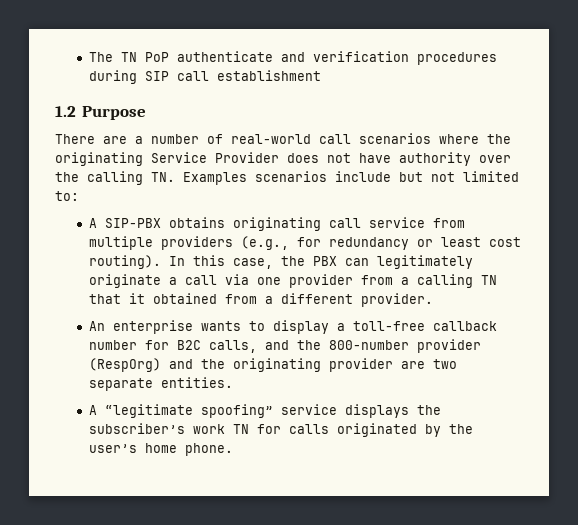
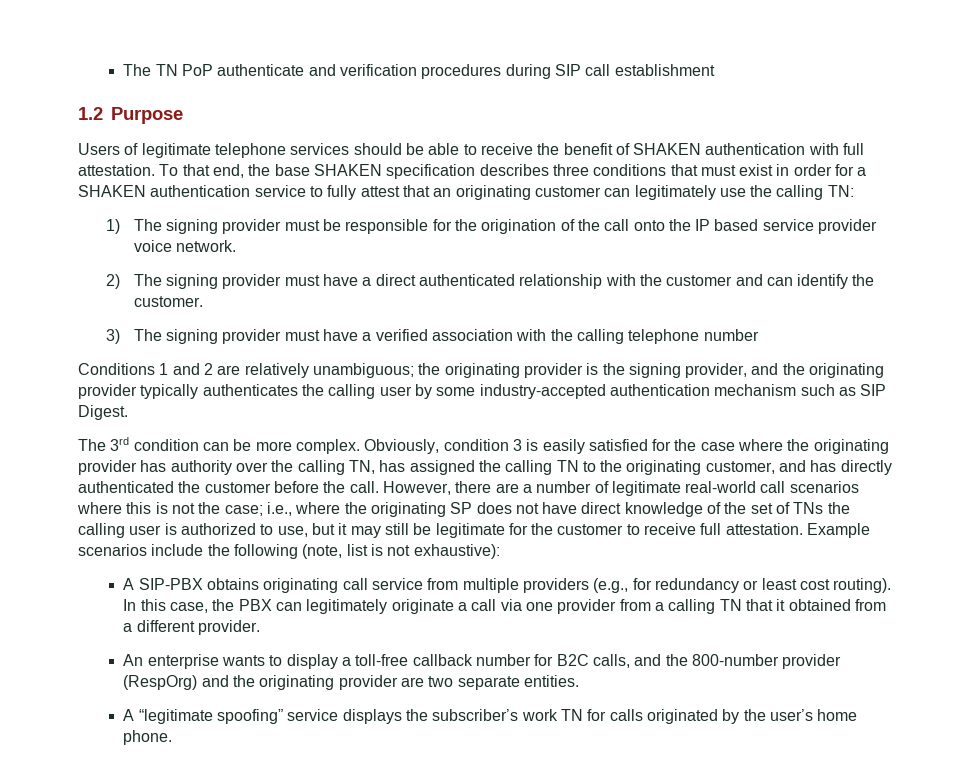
- There are a number of real-world call scenarios where the originating Service Provider does not have authority over the calling TN. Examples scenarios include but not limited to:
+ Users of legitimate telephone services should be able to receive the benefit of SHAKEN authentication with full attestation. To that end, the base SHAKEN specification describes three conditions that must exist in order for a SHAKEN authentication service to fully attest that an originating customer can legitimately use the calling TN:
+ 1) The signing provider must be responsible for the origination of the call onto the IP based service provider voice network.
+ 2) The signing provider must have a direct authenticated relationship with the customer and can identify the customer.
+ 3) The signing provider must have a verified association with the calling telephone number
+ Conditions 1 and 2 are relatively unambiguous; the originating provider is the signing provider, and the originating provider typically authenticates the calling user by some industry-accepted authentication mechanism such as SIP Digest.
+ The 3rd condition can be more complex. Obviously, condition 3 is easily satisfied for the case where the originating provider has authority over the calling TN, has assigned the calling TN to the originating customer, and has directly authenticated the customer before the call. However, there are a number of legitimate real-world call scenarios where this is not the case; i.e., where the originating SP does not have direct knowledge of the set of TNs the calling user is authorized to use, but it may still be legitimate for the customer to receive full attestation. Example scenarios include the following (note, list is not exhaustive):

